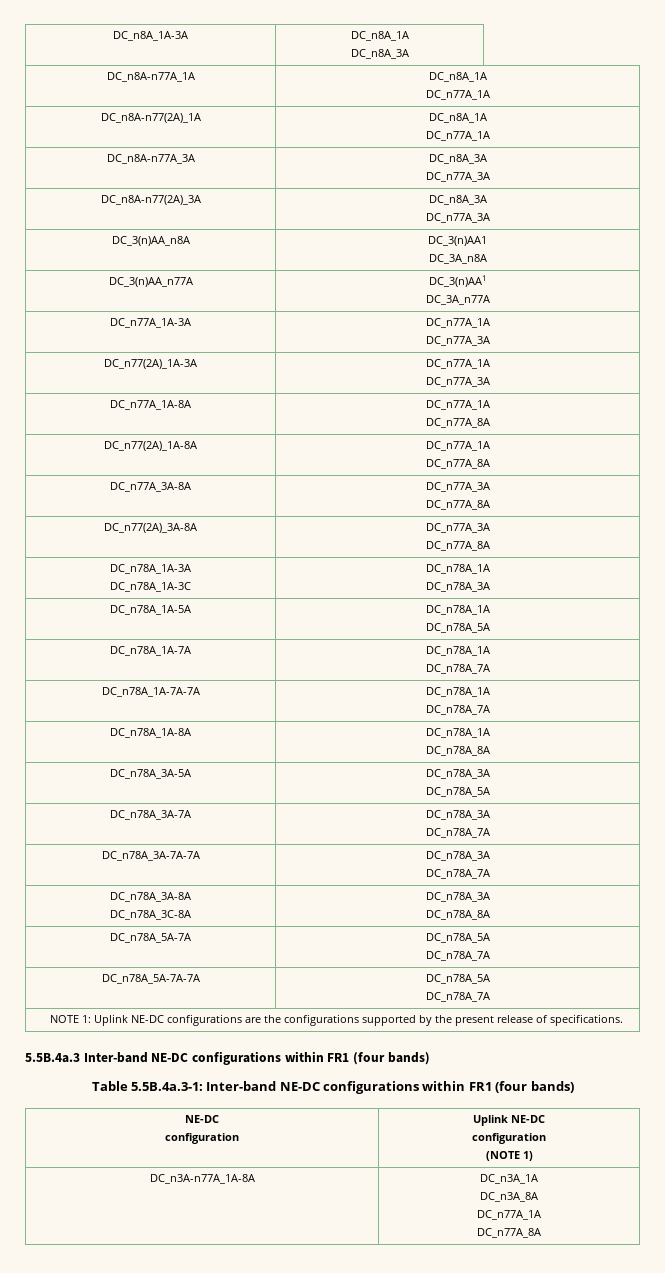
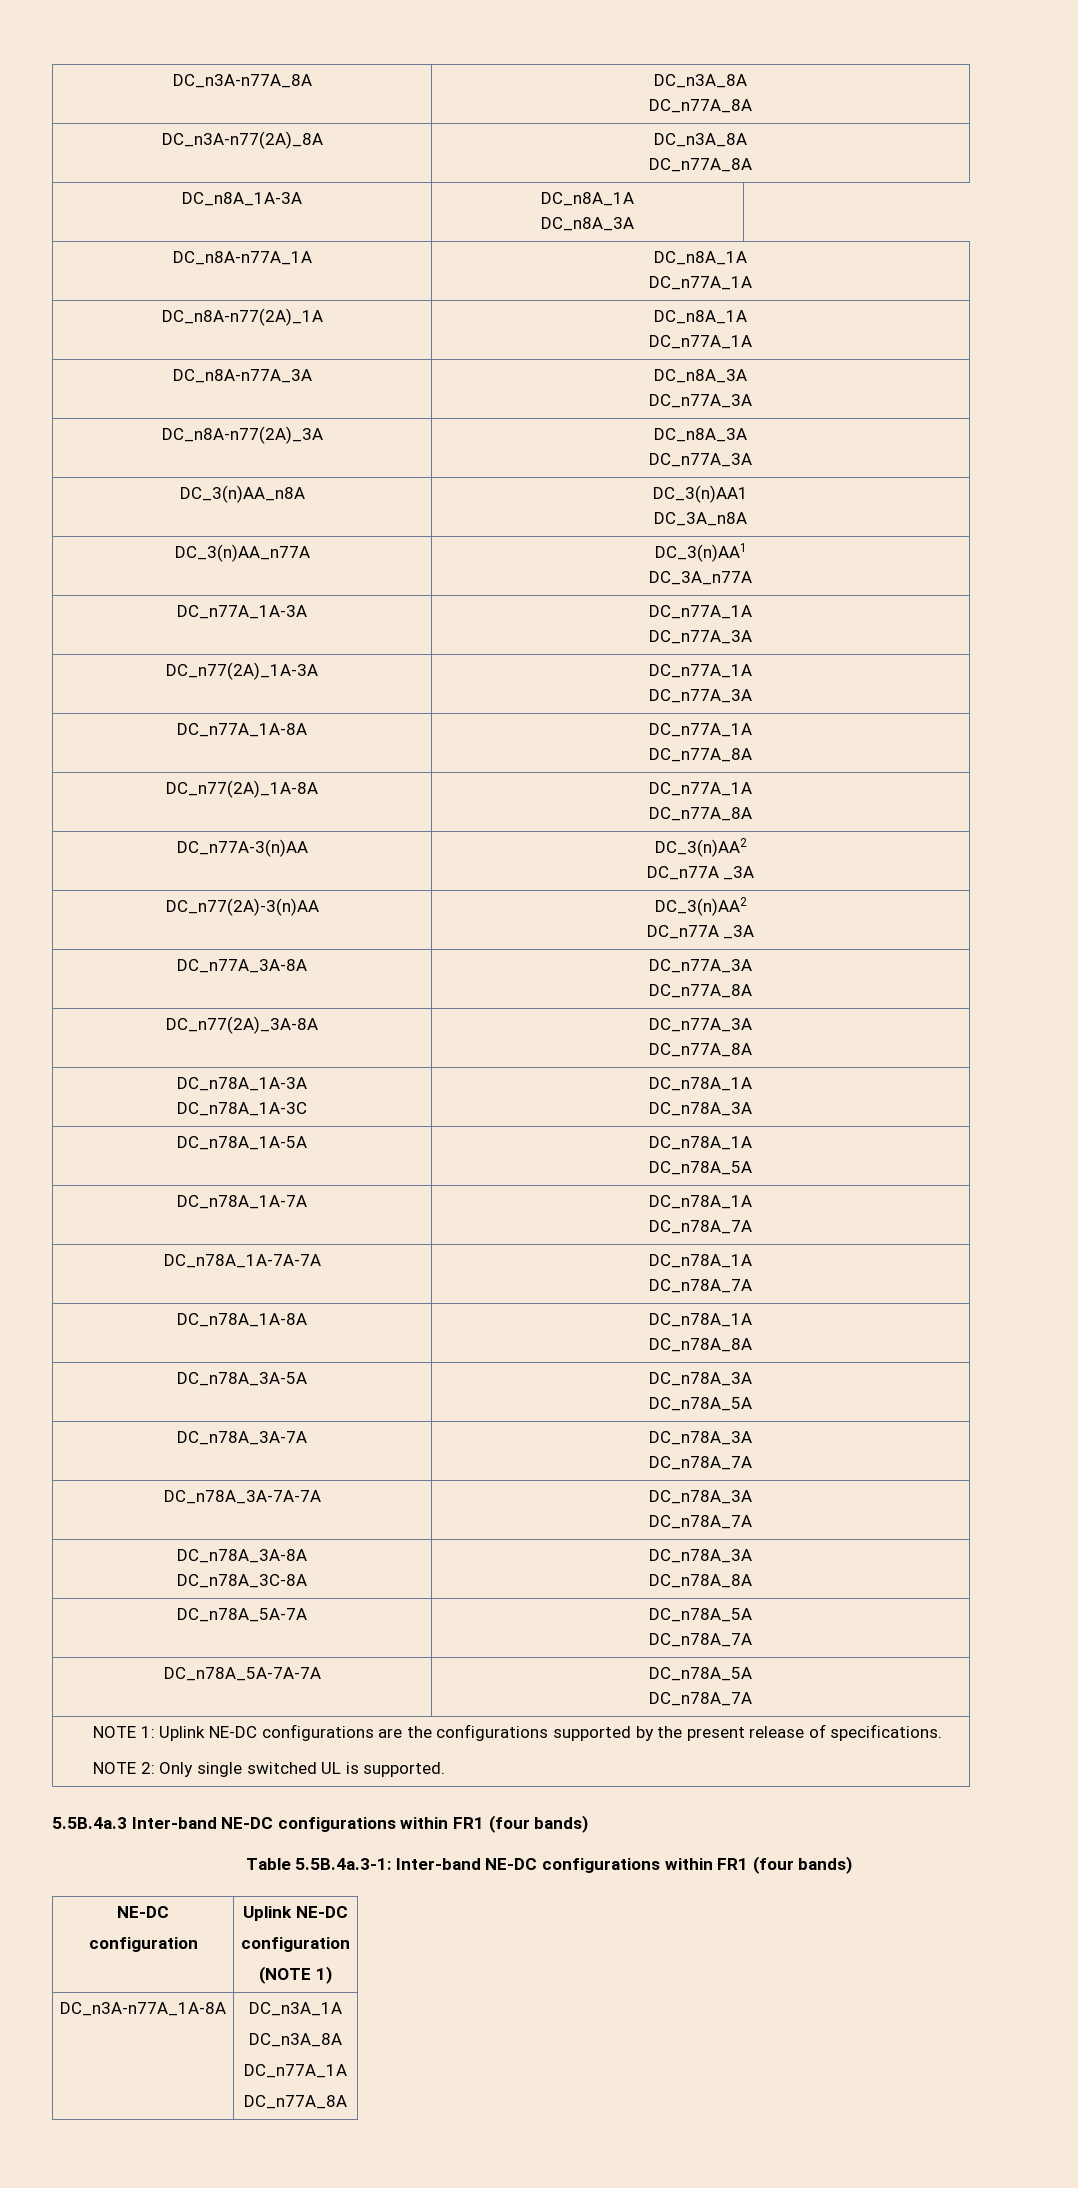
+ DC_n3A-n77A_8A | DC_n3A_8A
+ DC_n77A_8A
+ DC_n3A-n77(2A)_8A | DC_n3A_8A
+ DC_n77A_8A
+ DC_n77A-3(n)AA | DC_3(n)AA2
+ DC_n77A _3A
+ DC_n77(2A)-3(n)AA | DC_3(n)AA2
+ DC_n77A _3A
  NOTE 1: Uplink NE-DC configurations are the configurations supported by the present release of specifications.
+ NOTE 2: Only single switched UL is supported.

